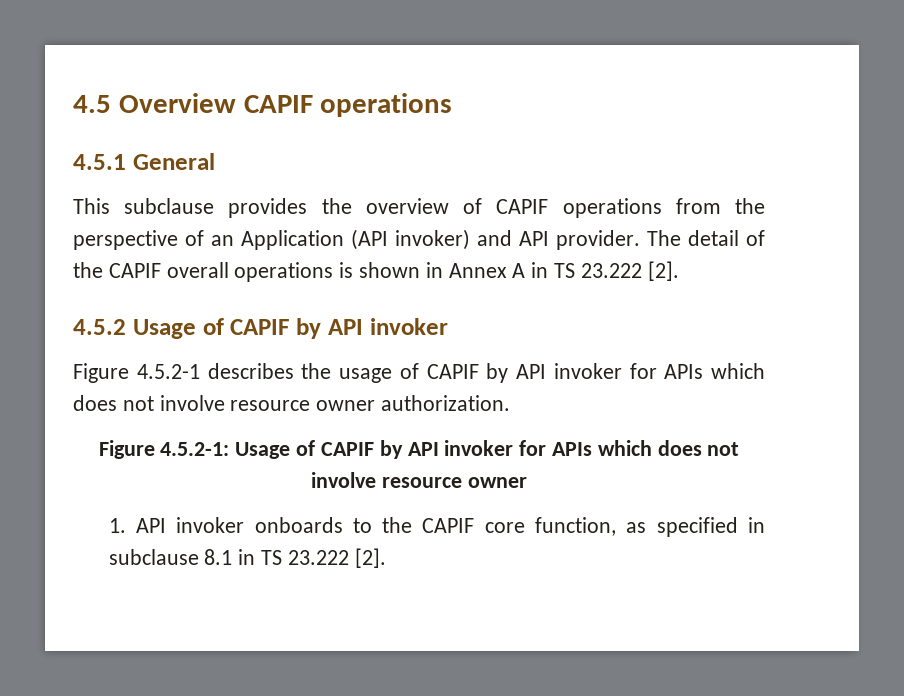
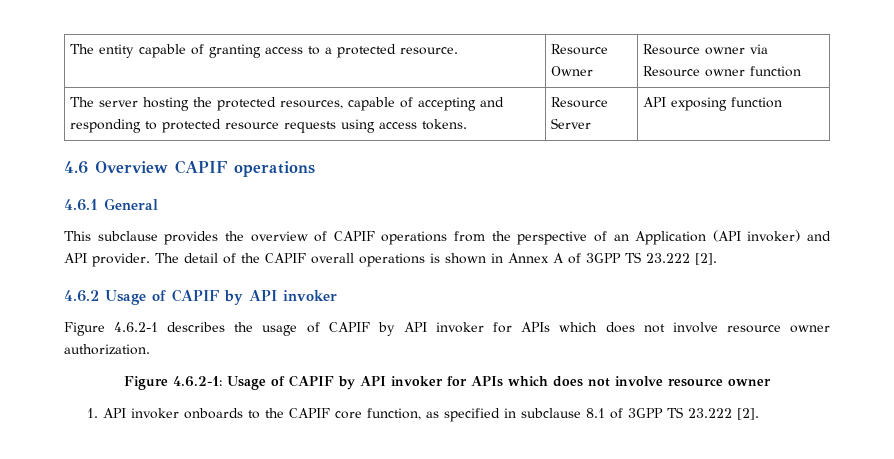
- 4.5 Overview CAPIF operations
+ The entity capable of granting access to a protected resource. | Resource Owner | Resource owner via Resource owner function
+ The server hosting the protected resources, capable of accepting and responding to protected resource requests using access tokens. | Resource Server | API exposing function
+ 4.6 Overview CAPIF operations
- 4.5.1 General
+ 4.6.1 General
- The detail of the CAPIF overall operations is shown in Annex A in TS 23.222 [2].
+ The detail of the CAPIF overall operations is shown in Annex A of 3GPP TS 23.222 [2].
- 4.5.2 Usage of CAPIF by API invoker
+ 4.6.2 Usage of CAPIF by API invoker
- Figure 4.5.2-1 describes the usage of CAPIF by API invoker for APIs which does not involve resource owner authorization.
+ Figure 4.6.2-1 describes the usage of CAPIF by API invoker for APIs which does not involve resource owner authorization.
- Figure 4.5.2-1: Usage of CAPIF by API invoker for APIs which does not involve resource owner
+ Figure 4.6.2-1: Usage of CAPIF by API invoker for APIs which does not involve resource owner
- 1. API invoker onboards to the CAPIF core function, as specified in subclause 8.1 in TS 23.222 [2].
+ 1. API invoker onboards to the CAPIF core function, as specified in subclause 8.1 of 3GPP TS 23.222 [2].

